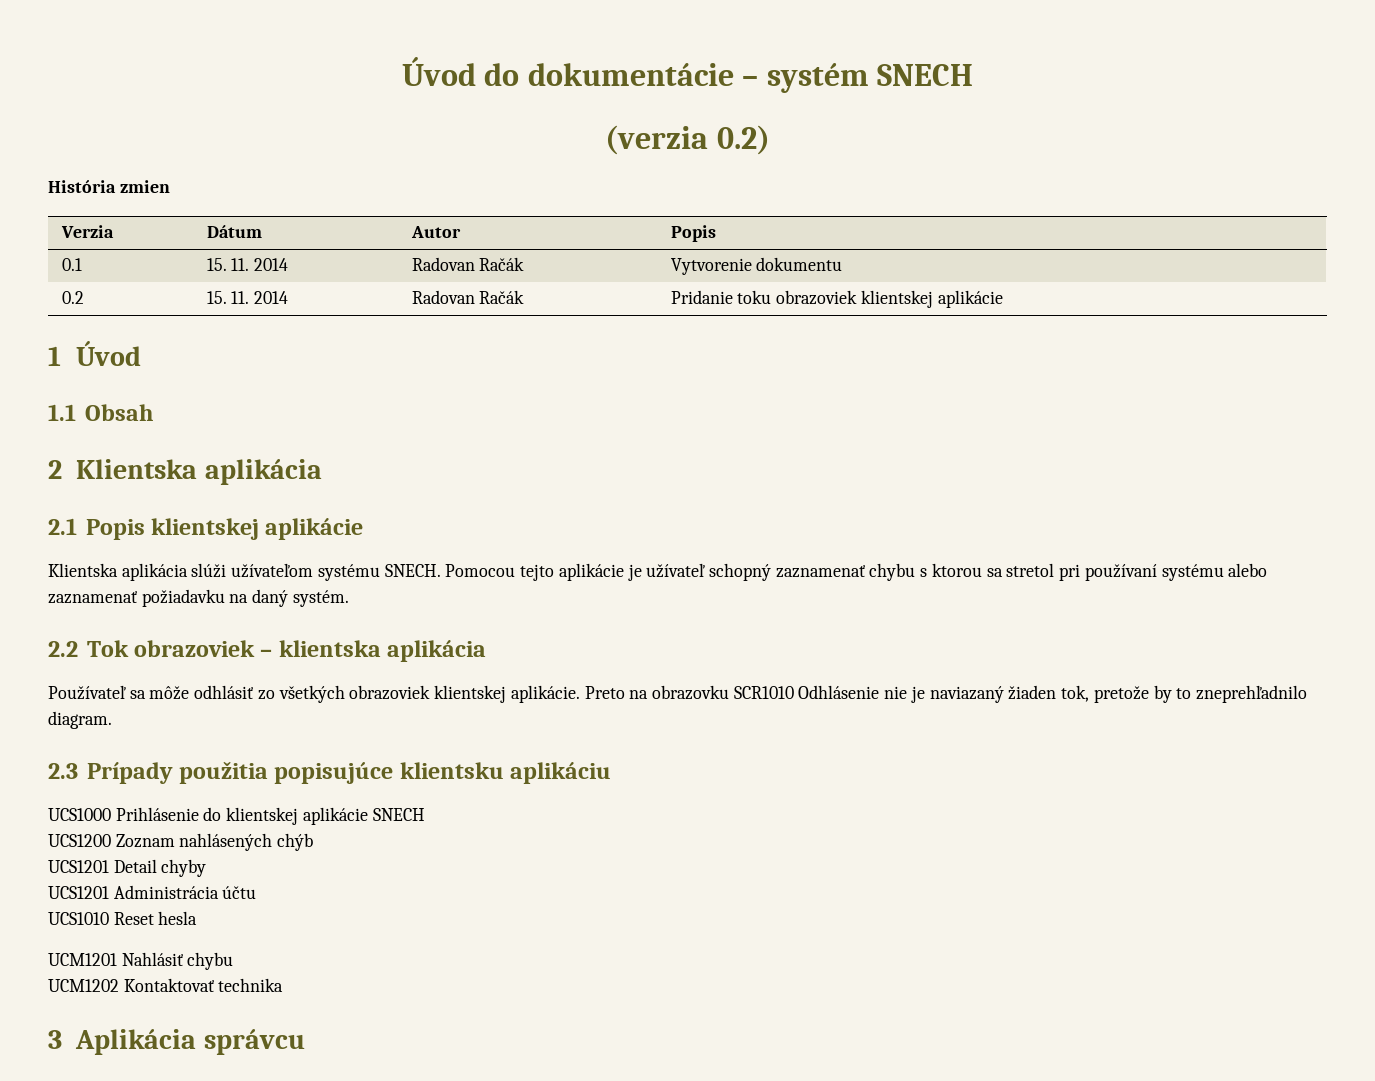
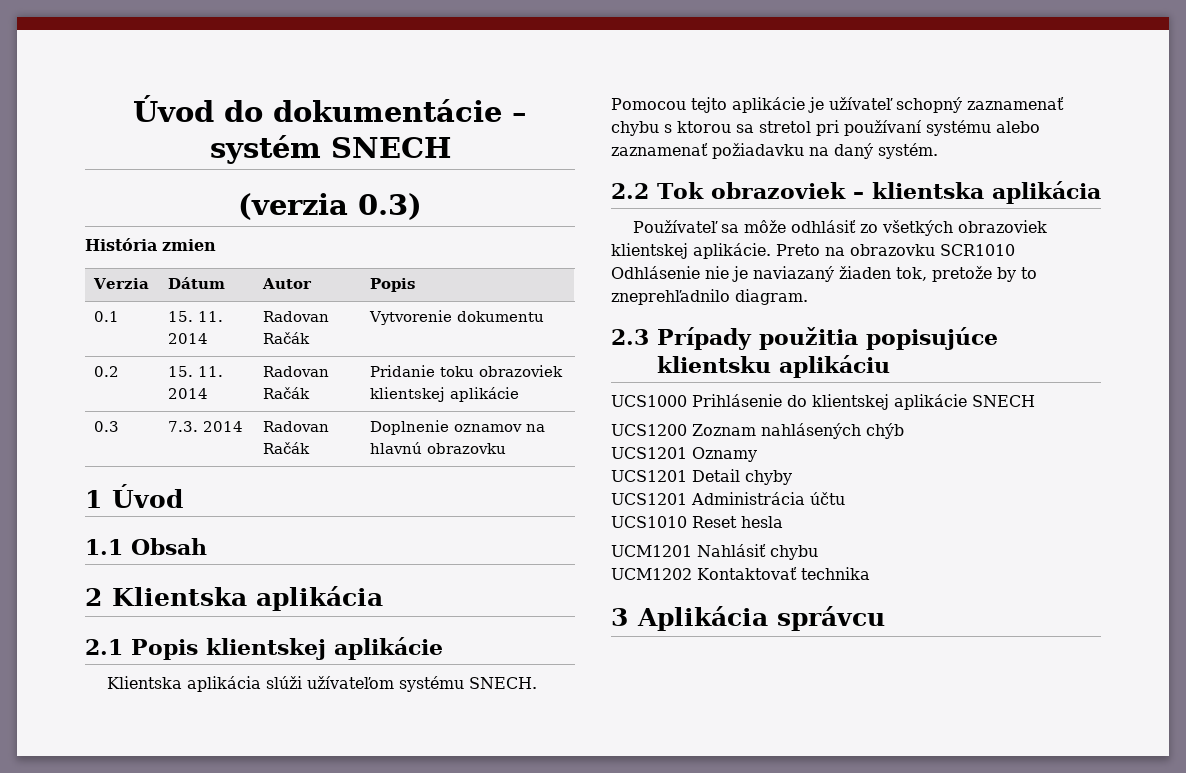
- (verzia 0.2)
+ (verzia 0.3)
+ 0.3 | 7.3. 2014 | Radovan Račák | Doplnenie oznamov na hlavnú obrazovku
+ UCS1201 Oznamy

